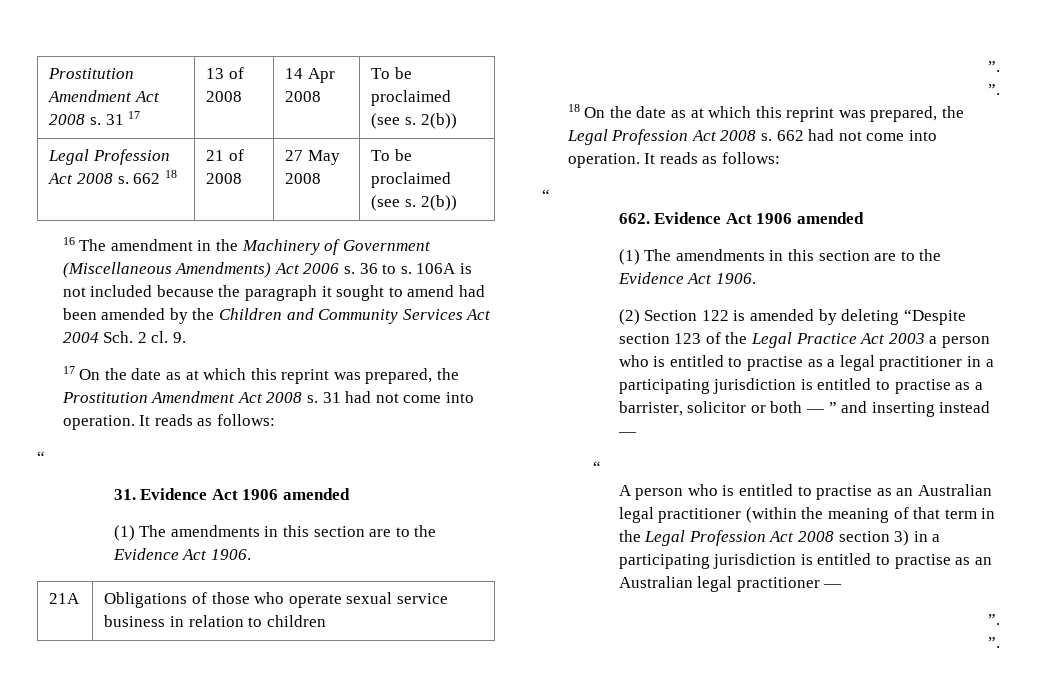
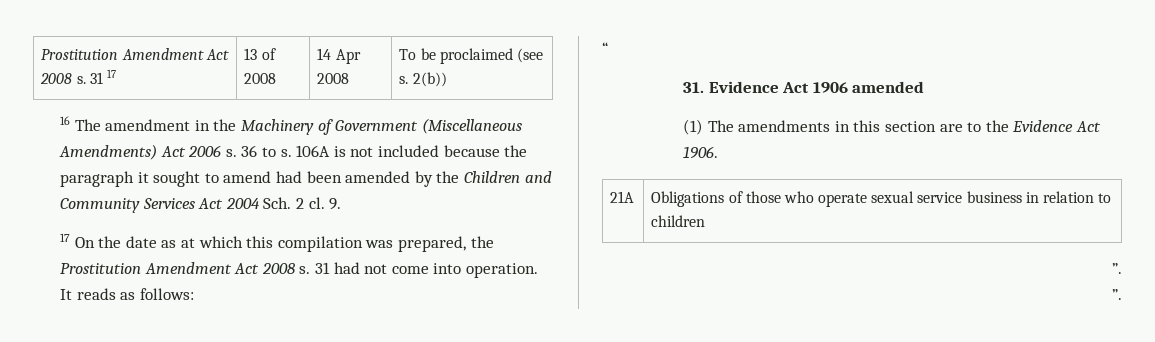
- Legal Profession Act 2008 s. 662 18 | 21 of 2008 | 27 May 2008 | To be proclaimed (see s. 2(b))
- 17 On the date as at which this reprint was prepared, the Prostitution Amendment Act 2008 s.
+ 17 On the date as at which this compilation was prepared, the Prostitution Amendment Act 2008 s.
- 18 On the date as at which this reprint was prepared, the Legal Profession Act 2008 s. 662 had not come into operation. It reads as follows:
- “
- 662. Evidence Act 1906 amended
- (1) The amendments in this section are to the Evidence Act 1906.
- (2) Section 122 is amended by deleting “Despite section 123 of the Legal Practice Act 2003 a person who is entitled to practise as a legal practitioner in a participating jurisdiction is entitled to practise as a barrister, solicitor or both — ” and inserting instead —
- “
- A person who is entitled to practise as an Australian legal practitioner (within the meaning of that term in the Legal Profession Act 2008 section 3) in a participating jurisdiction is entitled to practise as an Australian legal practitioner —
- ”.
- ”.

